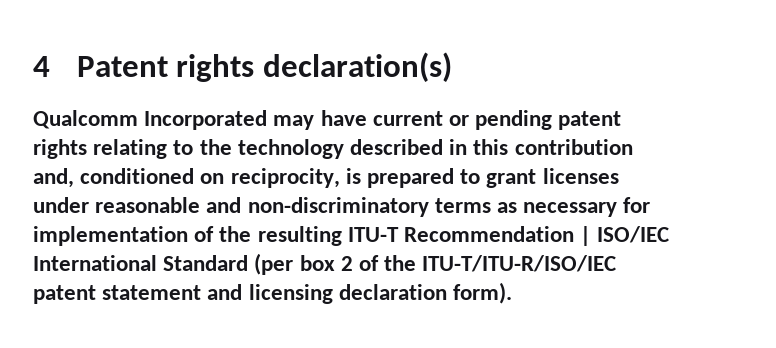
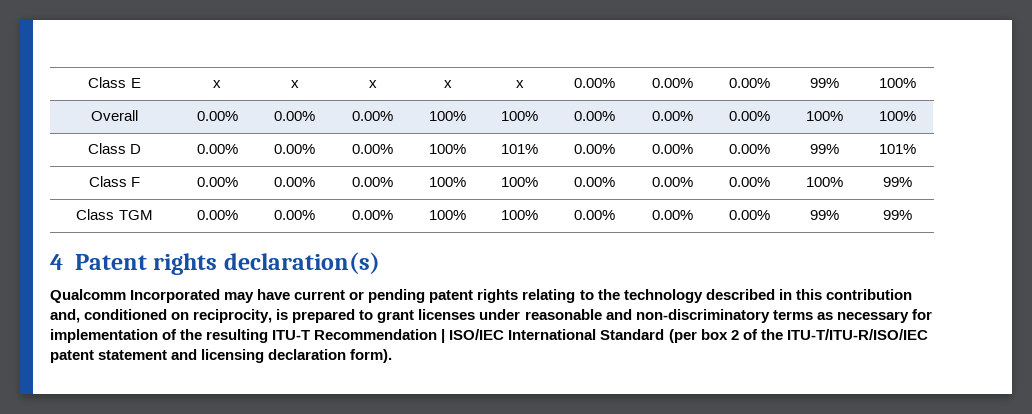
+ Class E | x | x | x | x | x | 0.00% | 0.00% | 0.00% | 99% | 100%
+ Overall | 0.00% | 0.00% | 0.00% | 100% | 100% | 0.00% | 0.00% | 0.00% | 100% | 100%
+ Class D | 0.00% | 0.00% | 0.00% | 100% | 101% | 0.00% | 0.00% | 0.00% | 99% | 101%
+ Class F | 0.00% | 0.00% | 0.00% | 100% | 100% | 0.00% | 0.00% | 0.00% | 100% | 99%
+ Class TGM | 0.00% | 0.00% | 0.00% | 100% | 100% | 0.00% | 0.00% | 0.00% | 99% | 99%

